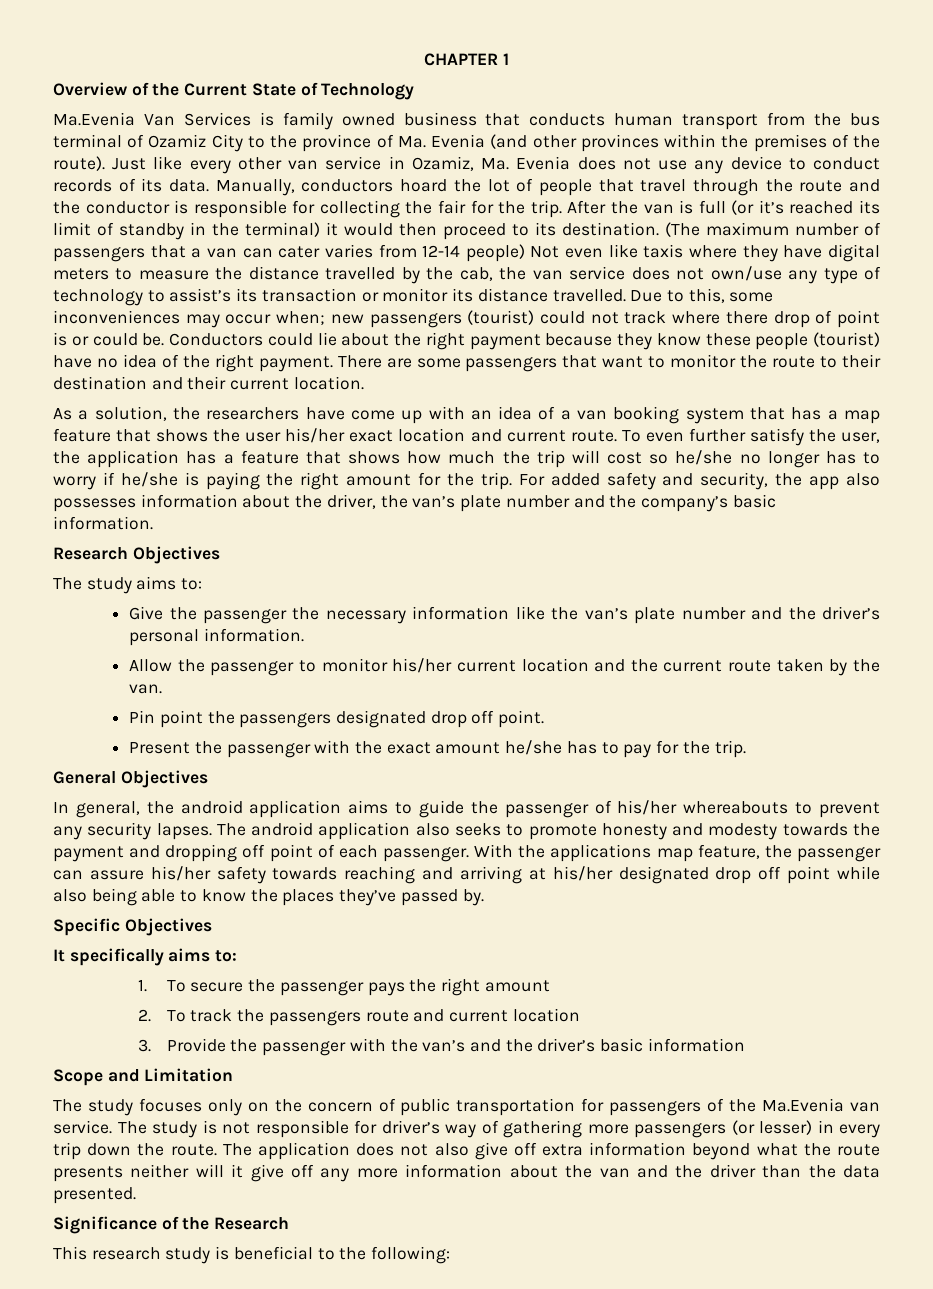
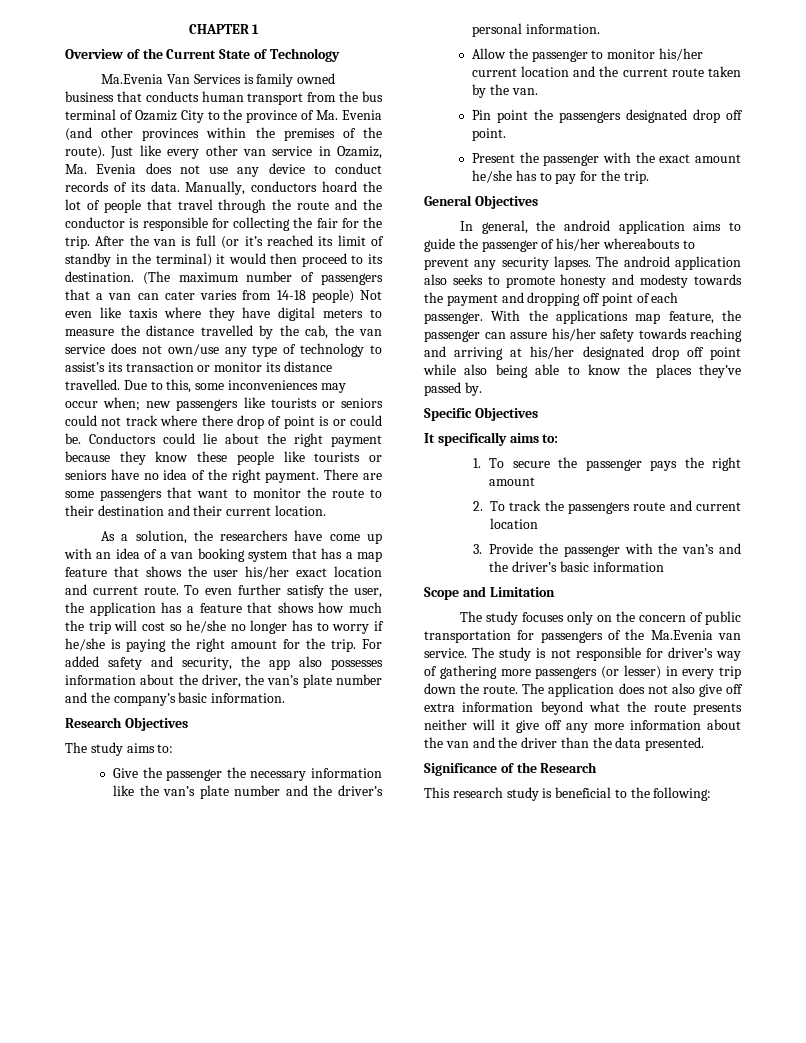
- (The maximum number of passengers that a van can cater varies from 12-14 people) Not even like taxis where they have digital meters to measure the distance travelled by the cab, the van service does not own/use any type of technology to assist’s its transaction or monitor its distance travelled.
+ (The maximum number of passengers that a van can cater varies from 14-18 people) Not even like taxis where they have digital meters to measure the distance travelled by the cab, the van service does not own/use any type of technology to assist’s its transaction or monitor its distance travelled.
- Due to this, some inconveniences may occur when; new passengers (tourist) could not track where there drop of point is or could be.
+ Due to this, some inconveniences may occur when; new passengers like tourists or seniors could not track where there drop of point is or could be.
- Conductors could lie about the right payment because they know these people (tourist) have no idea of the right payment.
+ Conductors could lie about the right payment because they know these people like tourists or seniors have no idea of the right payment.

